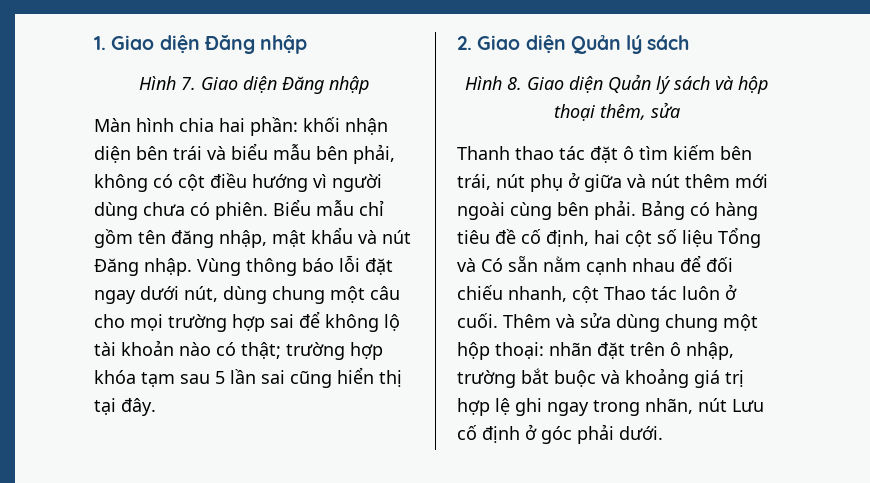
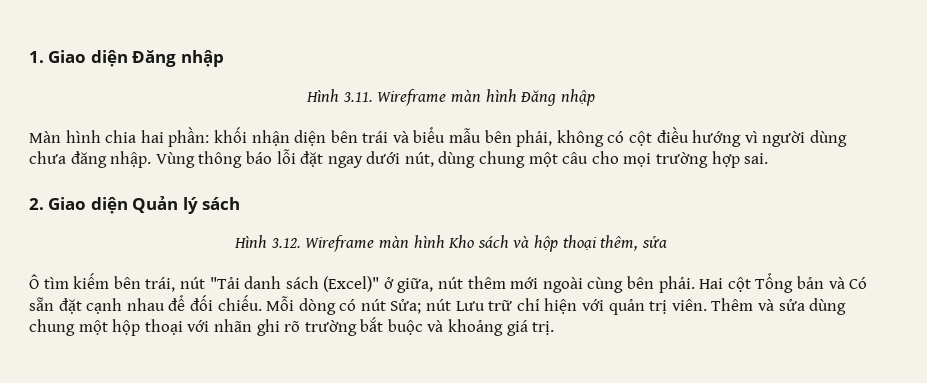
- Hình 7. Giao diện Đăng nhập
+ Hình 3.11. Wireframe màn hình Đăng nhập
- Màn hình chia hai phần: khối nhận diện bên trái và biểu mẫu bên phải, không có cột điều hướng vì người dùng chưa có phiên. Biểu mẫu chỉ gồm tên đăng nhập, mật khẩu và nút Đăng nhập.
+ Màn hình chia hai phần: khối nhận diện bên trái và biểu mẫu bên phải, không có cột điều hướng vì người dùng chưa đăng nhập.
- Vùng thông báo lỗi đặt ngay dưới nút, dùng chung một câu cho mọi trường hợp sai để không lộ tài khoản nào có thật; trường hợp khóa tạm sau 5 lần sai cũng hiển thị tại đây.
+ Vùng thông báo lỗi đặt ngay dưới nút, dùng chung một câu cho mọi trường hợp sai.
- Hình 8. Giao diện Quản lý sách và hộp thoại thêm, sửa
+ Hình 3.12. Wireframe màn hình Kho sách và hộp thoại thêm, sửa
- Thanh thao tác đặt ô tìm kiếm bên trái, nút phụ ở giữa và nút thêm mới ngoài cùng bên phải.
+ Ô tìm kiếm bên trái, nút "Tải danh sách (Excel)" ở giữa, nút thêm mới ngoài cùng bên phải.
- Bảng có hàng tiêu đề cố định, hai cột số liệu Tổng và Có sẵn nằm cạnh nhau để đối chiếu nhanh, cột Thao tác luôn ở cuối.
+ Hai cột Tổng bản và Có sẵn đặt cạnh nhau để đối chiếu. Mỗi dòng có nút Sửa; nút Lưu trữ chỉ hiện với quản trị viên.
- Thêm và sửa dùng chung một hộp thoại: nhãn đặt trên ô nhập, trường bắt buộc và khoảng giá trị hợp lệ ghi ngay trong nhãn, nút Lưu cố định ở góc phải dưới.
+ Thêm và sửa dùng chung một hộp thoại với nhãn ghi rõ trường bắt buộc và khoảng giá trị.

